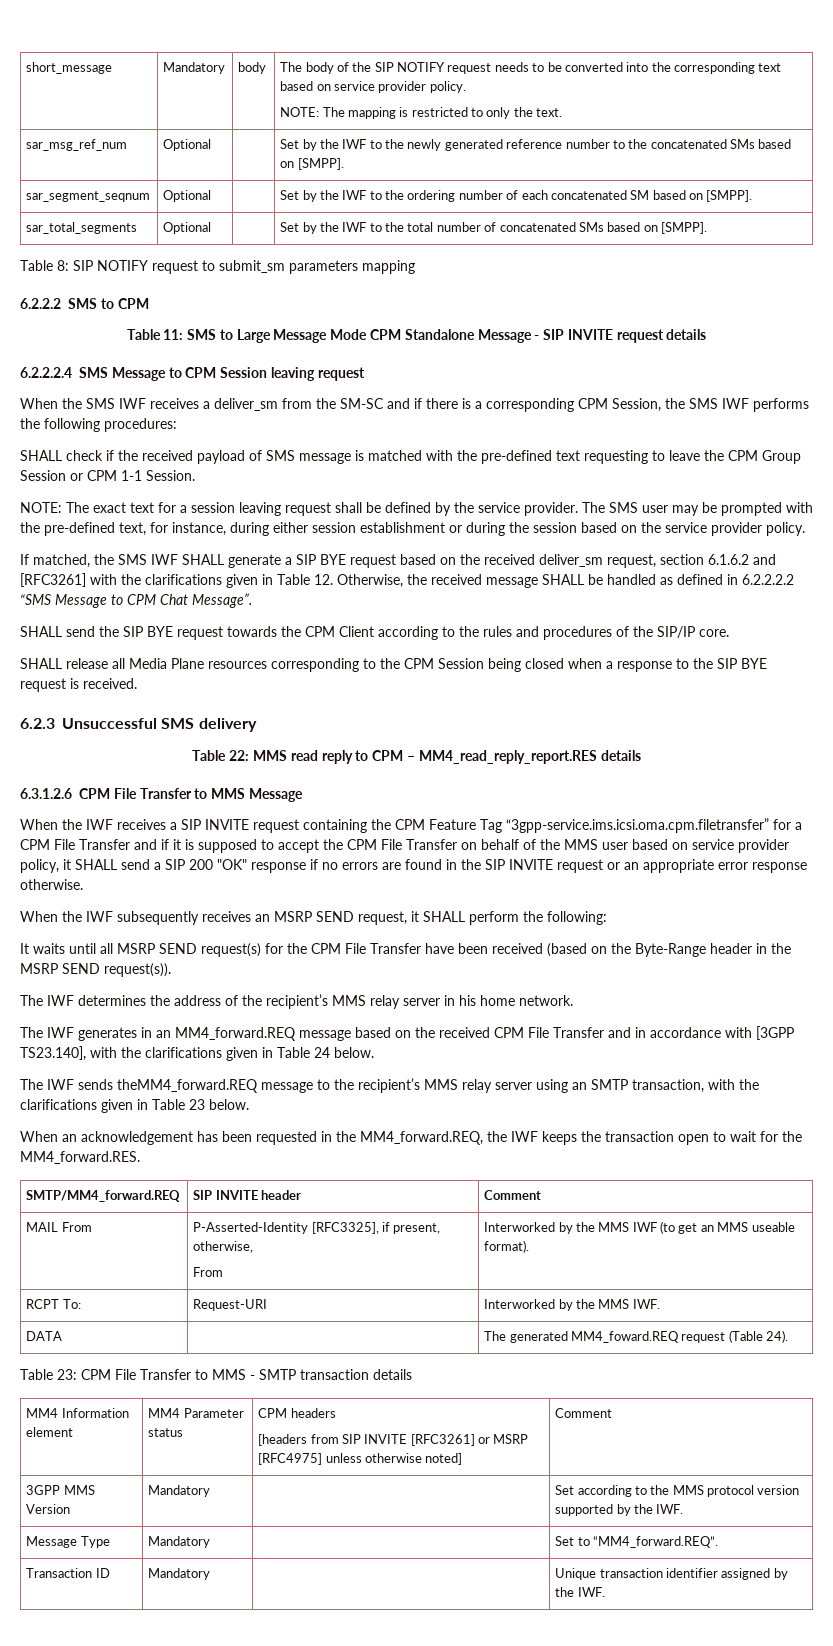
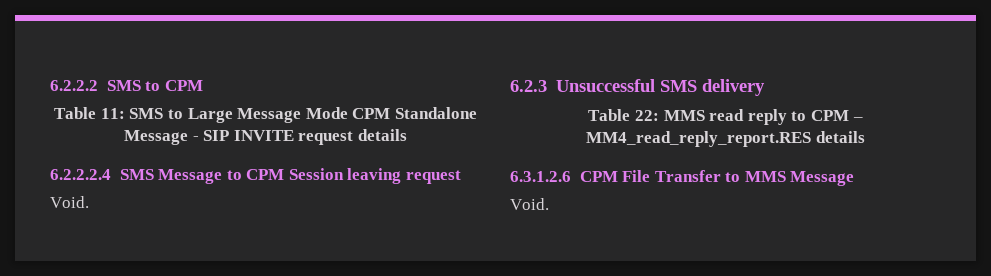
- short_message | Mandatory | body | The body of the SIP NOTIFY request needs to be converted into the corresponding text based on service provider policy.
- NOTE: The mapping is restricted to only the text.
- sar_msg_ref_num | Optional | | Set by the IWF to the newly generated reference number to the concatenated SMs based on [SMPP].
- sar_segment_seqnum | Optional | | Set by the IWF to the ordering number of each concatenated SM based on [SMPP].
- sar_total_segments | Optional | | Set by the IWF to the total number of concatenated SMs based on [SMPP].
- Table 8: SIP NOTIFY request to submit_sm parameters mapping
  6.2.2.2.4 SMS Message to CPM Session leaving request
- When the SMS IWF receives a deliver_sm from the SM-SC and if there is a corresponding CPM Session, the SMS IWF performs the following procedures:
- SHALL check if the received payload of SMS message is matched with the pre-defined text requesting to leave the CPM Group Session or CPM 1-1 Session.
- NOTE: The exact text for a session leaving request shall be defined by the service provider. The SMS user may be prompted with the pre-defined text, for instance, during either session establishment or during the session based on the service provider policy.
- If matched, the SMS IWF SHALL generate a SIP BYE request based on the received deliver_sm request, section 6.1.6.2 and [RFC3261] with the clarifications given in Table 12. Otherwise, the received message SHALL be handled as defined in 6.2.2.2.2 “SMS Message to CPM Chat Message”.
- SHALL send the SIP BYE request towards the CPM Client according to the rules and procedures of the SIP/IP core.
- SHALL release all Media Plane resources corresponding to the CPM Session being closed when a response to the SIP BYE request is received.
+ Void.
  6.3.1.2.6 CPM File Transfer to MMS Message
- When the IWF receives a SIP INVITE request containing the CPM Feature Tag “3gpp-service.ims.icsi.oma.cpm.filetransfer” for a CPM File Transfer and if it is supposed to accept the CPM File Transfer on behalf of the MMS user based on service provider policy, it SHALL send a SIP 200 "OK" response if no errors are found in the SIP INVITE request or an appropriate error response otherwise.
- When the IWF subsequently receives an MSRP SEND request, it SHALL perform the following:
- It waits until all MSRP SEND request(s) for the CPM File Transfer have been received (based on the Byte-Range header in the MSRP SEND request(s)).
- The IWF determines the address of the recipient’s MMS relay server in his home network.
- The IWF generates in an MM4_forward.REQ message based on the received CPM File Transfer and in accordance with [3GPP TS23.140], with the clarifications given in Table 24 below.
- The IWF sends theMM4_forward.REQ message to the recipient’s MMS relay server using an SMTP transaction, with the clarifications given in Table 23 below.
- When an acknowledgement has been requested in the MM4_forward.REQ, the IWF keeps the transaction open to wait for the MM4_forward.RES.
- SMTP/MM4_forward.REQ | SIP INVITE header | Comment
- MAIL From | P-Asserted-Identity [RFC3325], if present, otherwise,
- From | Interworked by the MMS IWF (to get an MMS useable format).
- RCPT To: | Request-URI | Interworked by the MMS IWF.
- DATA | | The generated MM4_foward.REQ request (Table 24).
- Table 23: CPM File Transfer to MMS - SMTP transaction details
- MM4 Information element | MM4 Parameter status | CPM headers
- [headers from SIP INVITE [RFC3261] or MSRP [RFC4975] unless otherwise noted] | Comment
- 3GPP MMS Version | Mandatory | | Set according to the MMS protocol version supported by the IWF.
- Message Type | Mandatory | | Set to “MM4_forward.REQ”.
- Transaction ID | Mandatory | | Unique transaction identifier assigned by the IWF.
+ Void.

